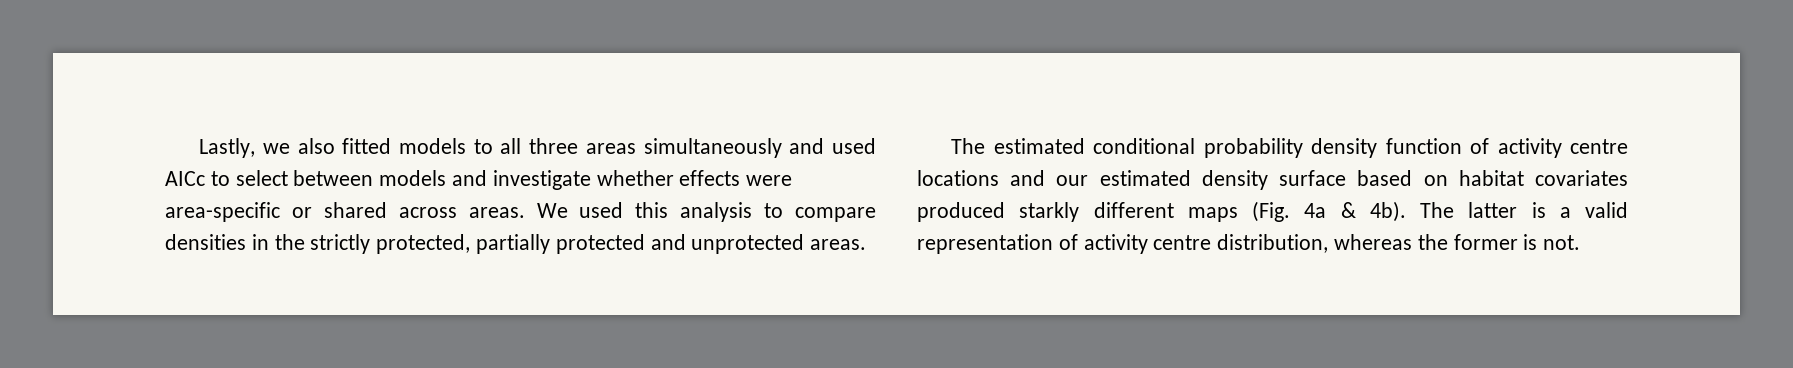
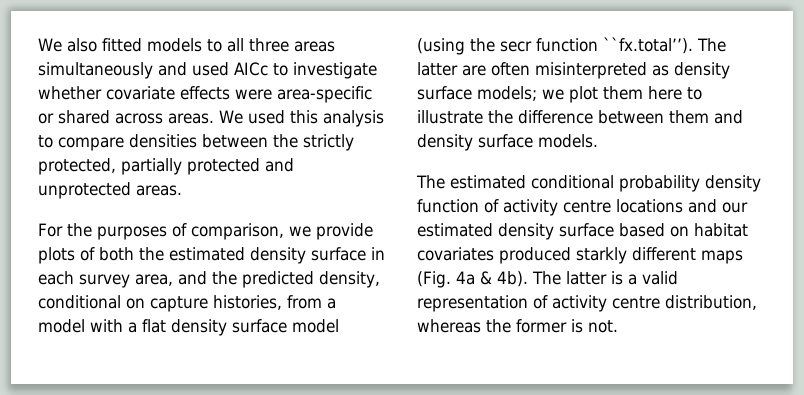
- Lastly, we also fitted models to all three areas simultaneously and used AICc to select between models and investigate whether effects were area-specific or shared across areas.
+ We also fitted models to all three areas simultaneously and used AICc to investigate whether covariate effects were area-specific or shared across areas.
- We used this analysis to compare densities in the strictly protected, partially protected and unprotected areas.
+ We used this analysis to compare densities between the strictly protected, partially protected and unprotected areas.
+ For the purposes of comparison, we provide plots of both the estimated density surface in each survey area, and the predicted density, conditional on capture histories, from a model with a flat density surface model (using the secr function ``fx.total’’). The latter are often misinterpreted as density surface models; we plot them here to illustrate the difference between them and density surface models.

